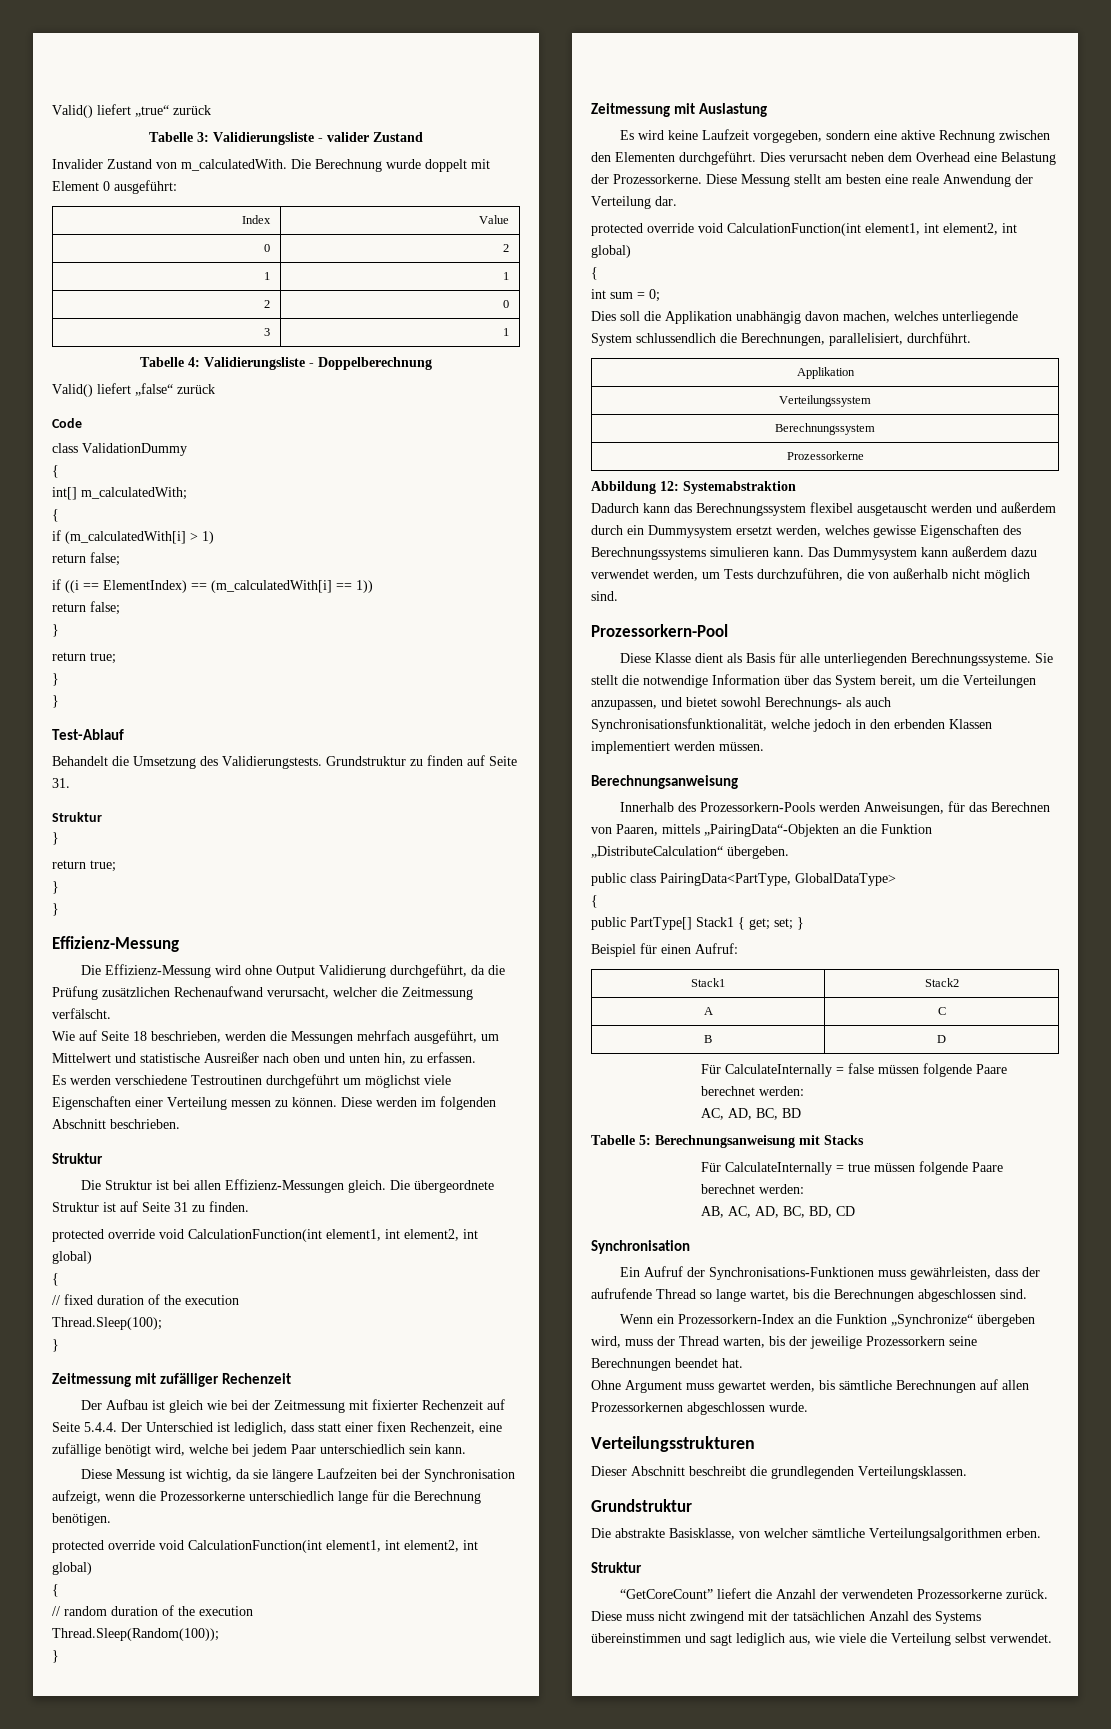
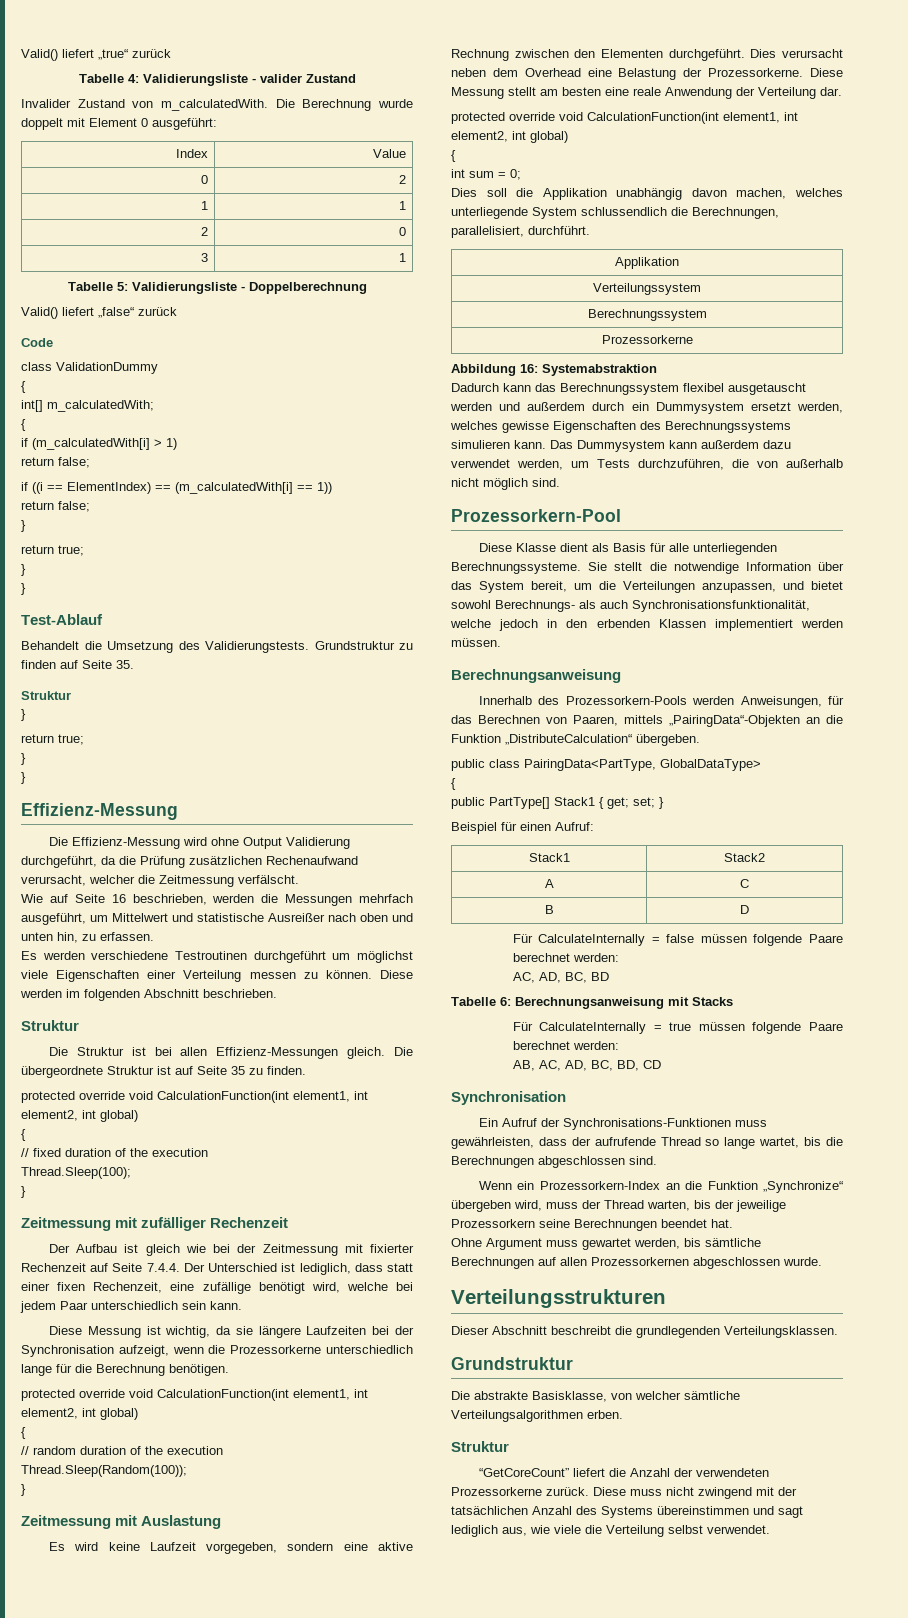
- Tabelle 3: Validierungsliste - valider Zustand
+ Tabelle 4: Validierungsliste - valider Zustand
- Tabelle 4: Validierungsliste - Doppelberechnung
+ Tabelle 5: Validierungsliste - Doppelberechnung
- Grundstruktur zu finden auf Seite 31.
+ Grundstruktur zu finden auf Seite 35.
- Wie auf Seite 18 beschrieben, werden die Messungen mehrfach ausgeführt, um Mittelwert und statistische Ausreißer nach oben und unten hin, zu erfassen.
+ Wie auf Seite 16 beschrieben, werden die Messungen mehrfach ausgeführt, um Mittelwert und statistische Ausreißer nach oben und unten hin, zu erfassen.
- Die übergeordnete Struktur ist auf Seite 31 zu finden.
+ Die übergeordnete Struktur ist auf Seite 35 zu finden.
- Der Aufbau ist gleich wie bei der Zeitmessung mit fixierter Rechenzeit auf Seite 5.4.4. Der Unterschied ist lediglich, dass statt einer fixen Rechenzeit, eine zufällige benötigt wird, welche bei jedem Paar unterschiedlich sein kann.
+ Der Aufbau ist gleich wie bei der Zeitmessung mit fixierter Rechenzeit auf Seite 7.4.4. Der Unterschied ist lediglich, dass statt einer fixen Rechenzeit, eine zufällige benötigt wird, welche bei jedem Paar unterschiedlich sein kann.
- Abbildung 12: Systemabstraktion
+ Abbildung 16: Systemabstraktion
- Tabelle 5: Berechnungsanweisung mit Stacks
+ Tabelle 6: Berechnungsanweisung mit Stacks

